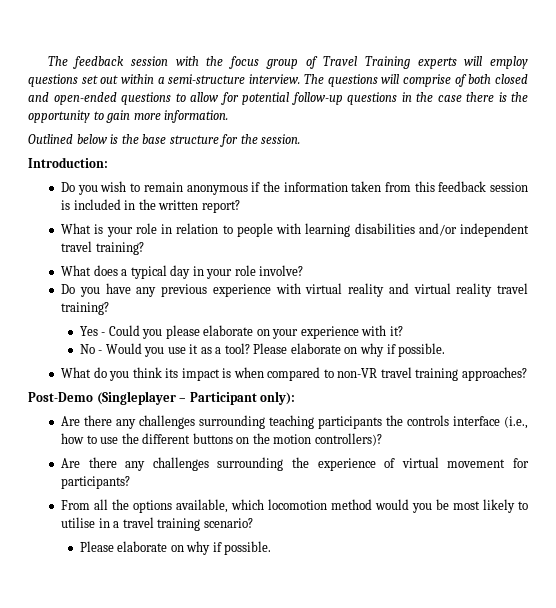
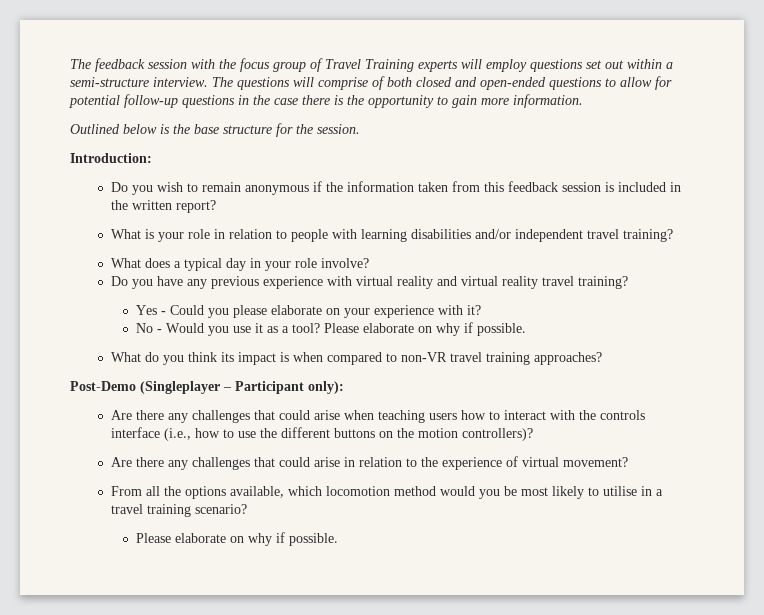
- Are there any challenges surrounding teaching participants the controls interface (i.e., how to use the different buttons on the motion controllers)?
+ Are there any challenges that could arise when teaching users how to interact with the controls interface (i.e., how to use the different buttons on the motion controllers)?
- Are there any challenges surrounding the experience of virtual movement for participants?
+ Are there any challenges that could arise in relation to the experience of virtual movement?

